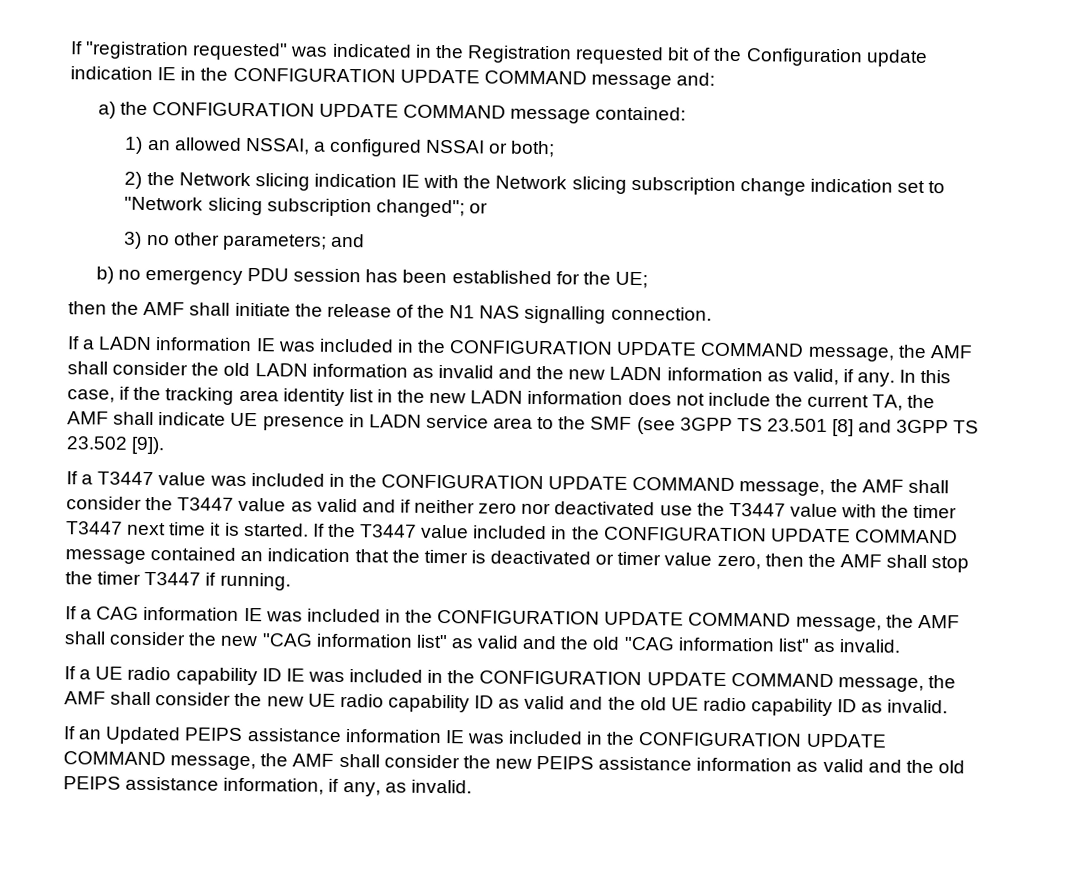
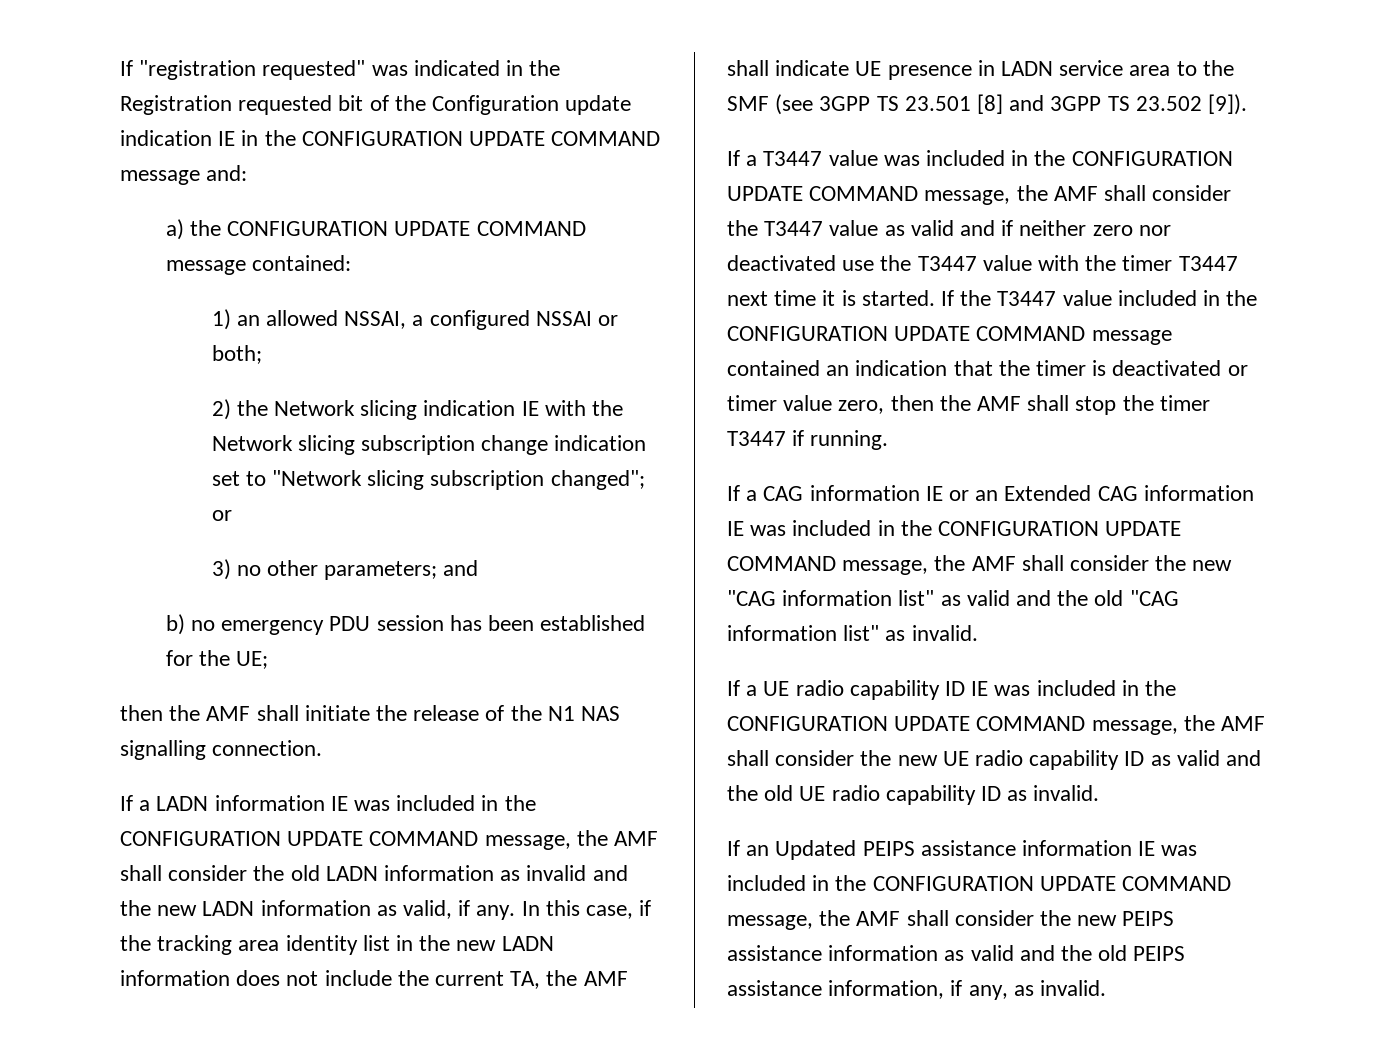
- If a CAG information IE was included in the CONFIGURATION UPDATE COMMAND message, the AMF shall consider the new "CAG information list" as valid and the old "CAG information list" as invalid.
+ If a CAG information IE or an Extended CAG information IE was included in the CONFIGURATION UPDATE COMMAND message, the AMF shall consider the new "CAG information list" as valid and the old "CAG information list" as invalid.

